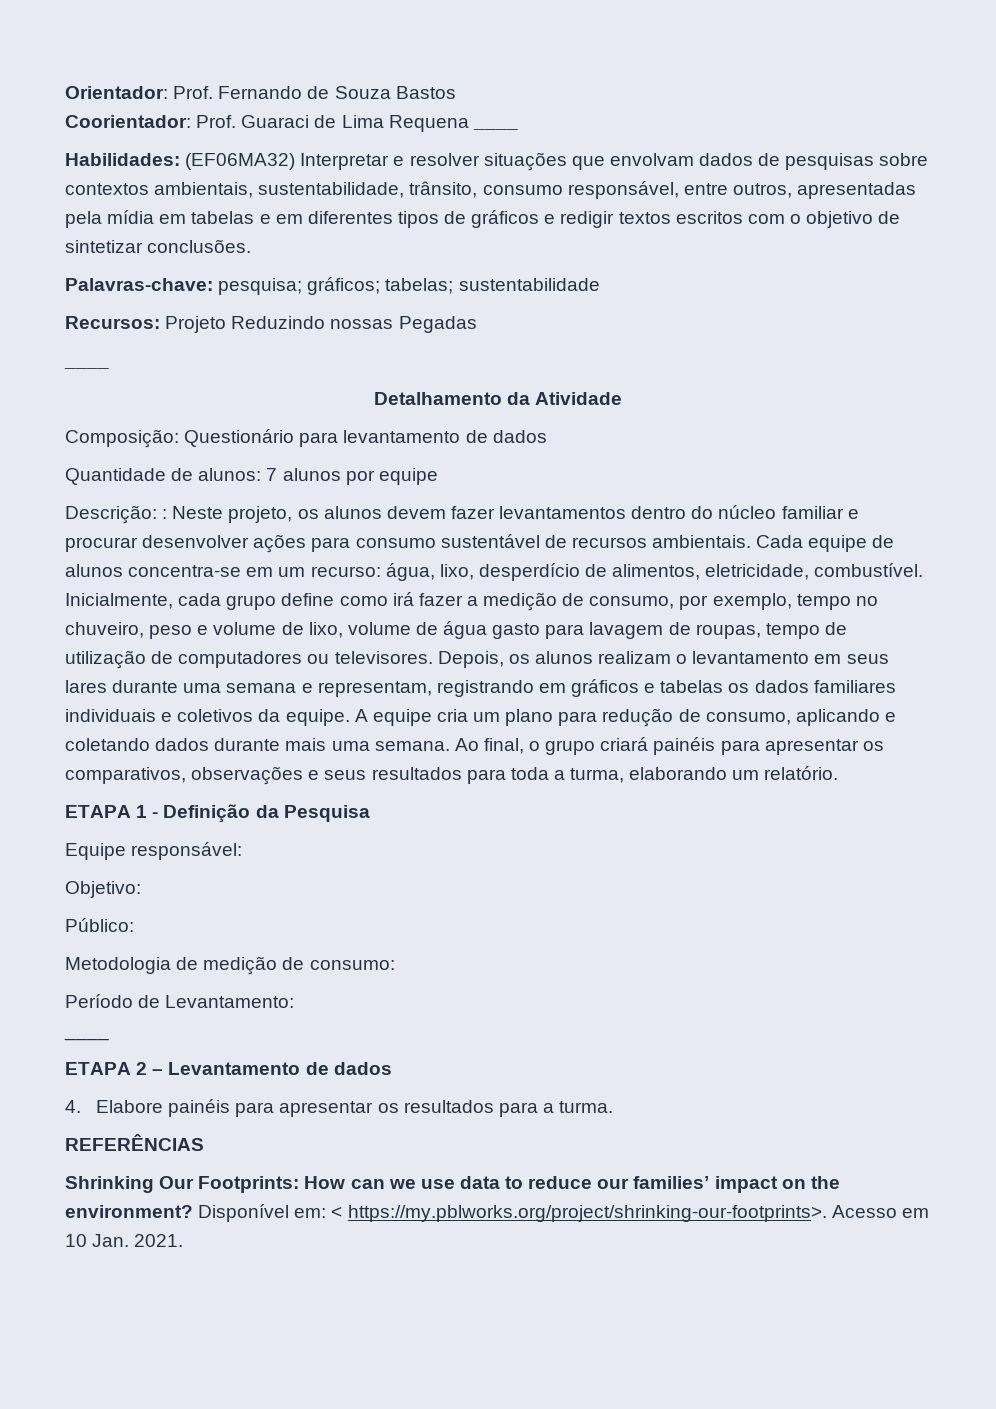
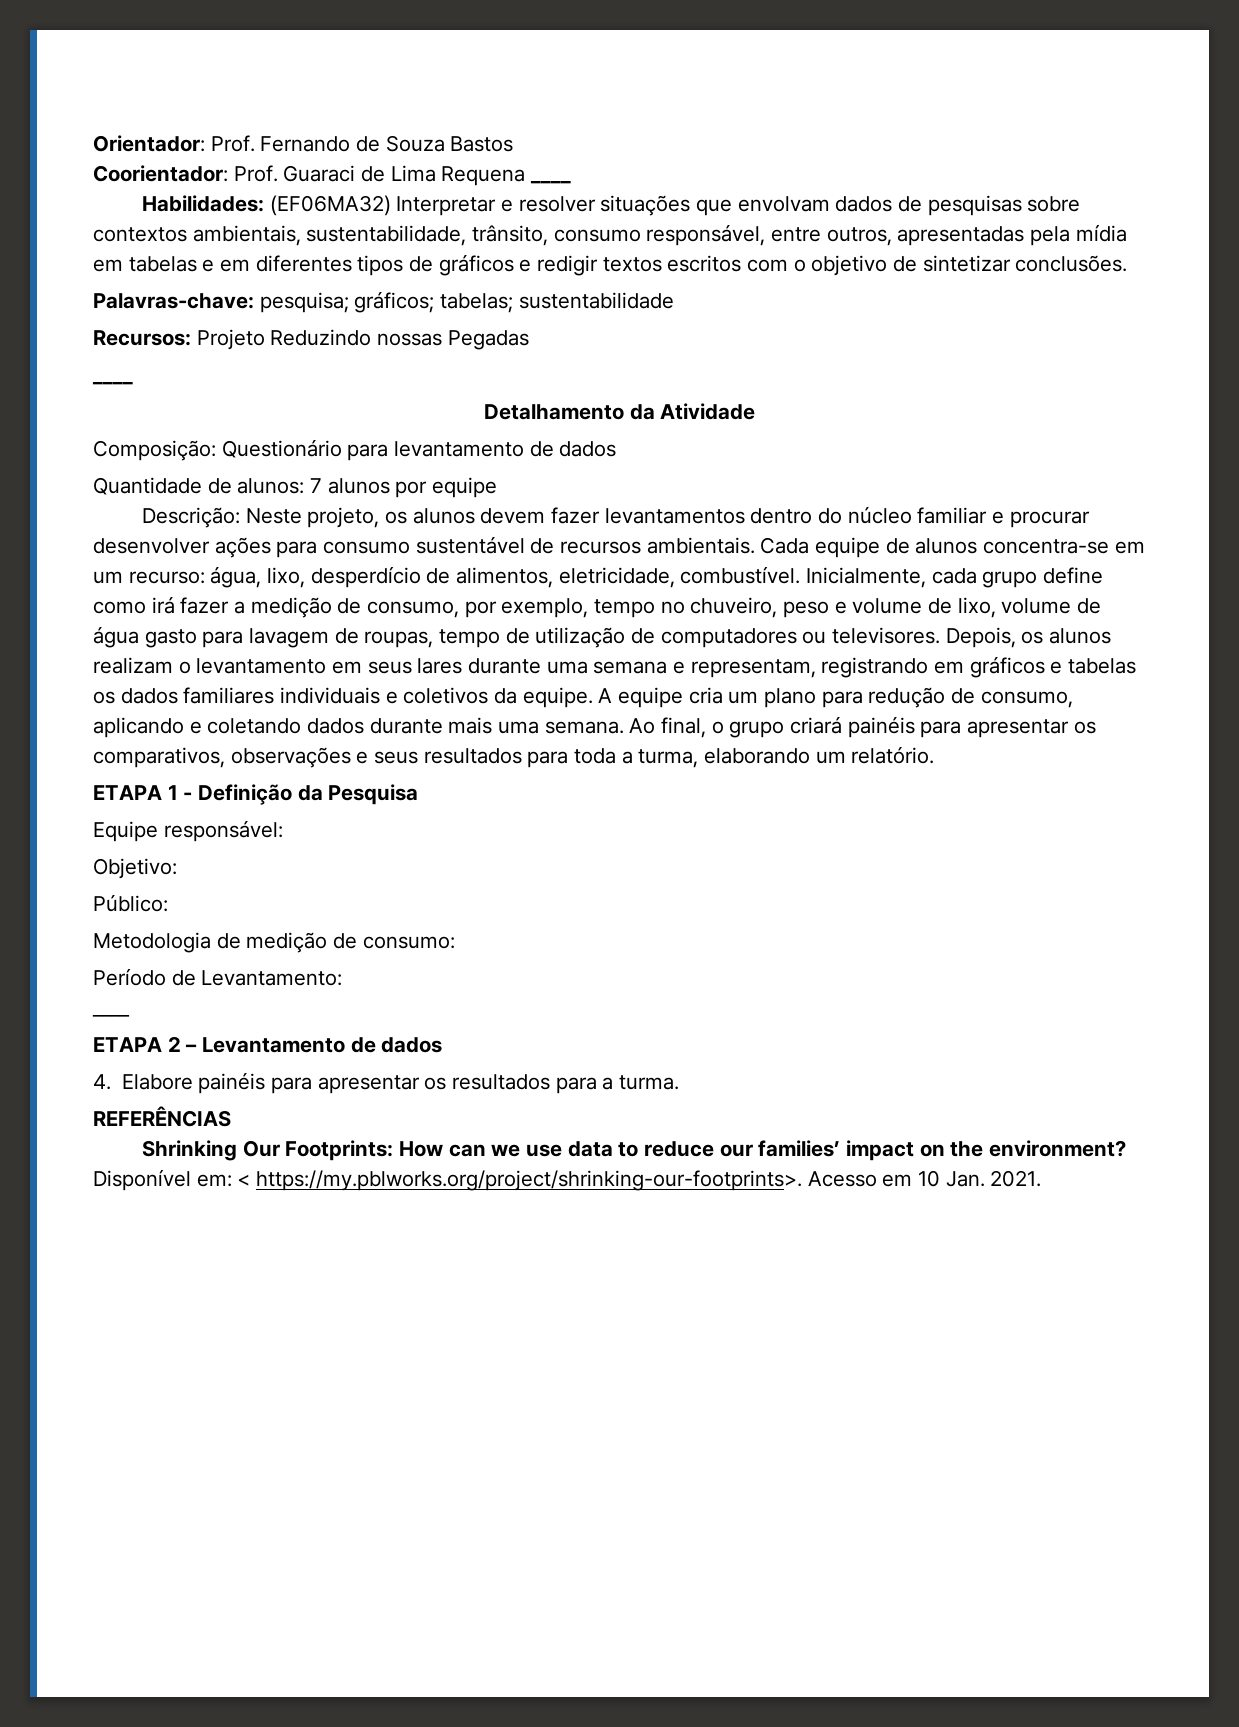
- Descrição: : Neste projeto, os alunos devem fazer levantamentos dentro do núcleo familiar e procurar desenvolver ações para consumo sustentável de recursos ambientais.
+ Descrição: Neste projeto, os alunos devem fazer levantamentos dentro do núcleo familiar e procurar desenvolver ações para consumo sustentável de recursos ambientais.

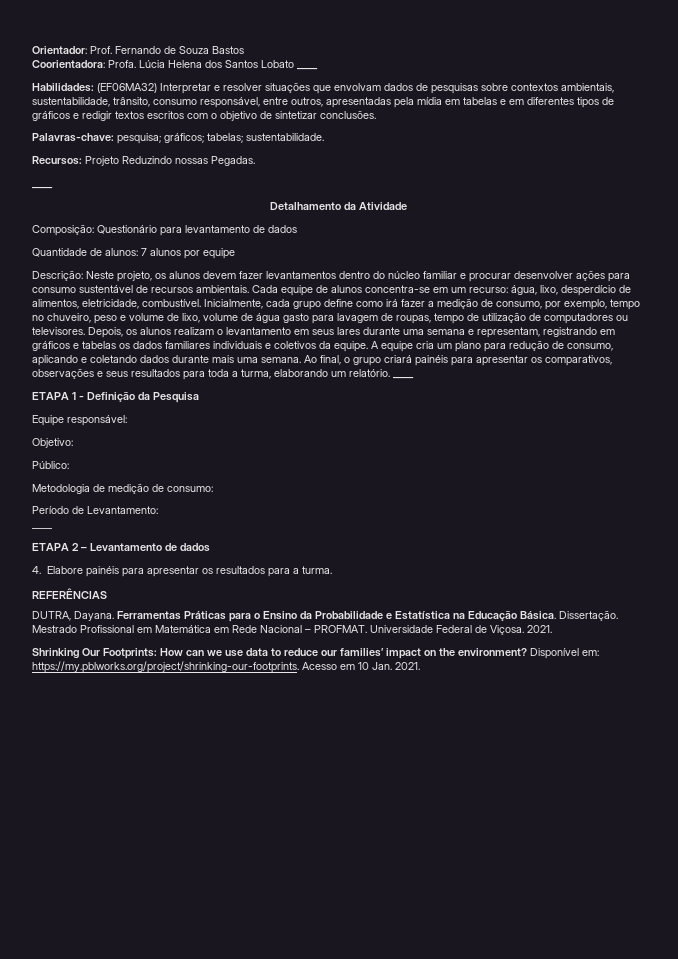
- Coorientador: Prof. Guaraci de Lima Requena ____
+ Coorientadora: Profa. Lúcia Helena dos Santos Lobato ____
- Palavras-chave: pesquisa; gráficos; tabelas; sustentabilidade
+ Palavras-chave: pesquisa; gráficos; tabelas; sustentabilidade.
- Recursos: Projeto Reduzindo nossas Pegadas
+ Recursos: Projeto Reduzindo nossas Pegadas.
- Ao final, o grupo criará painéis para apresentar os comparativos, observações e seus resultados para toda a turma, elaborando um relatório.
+ Ao final, o grupo criará painéis para apresentar os comparativos, observações e seus resultados para toda a turma, elaborando um relatório. ____
+ DUTRA, Dayana. Ferramentas Práticas para o Ensino da Probabilidade e Estatística na Educação Básica. Dissertação. Mestrado Profissional em Matemática em Rede Nacional – PROFMAT. Universidade Federal de Viçosa. 2021.
- Disponível em: < https://my.pblworks.org/project/shrinking-our-footprints>. Acesso em 10 Jan. 2021.
+ Disponível em: https://my.pblworks.org/project/shrinking-our-footprints. Acesso em 10 Jan. 2021.

